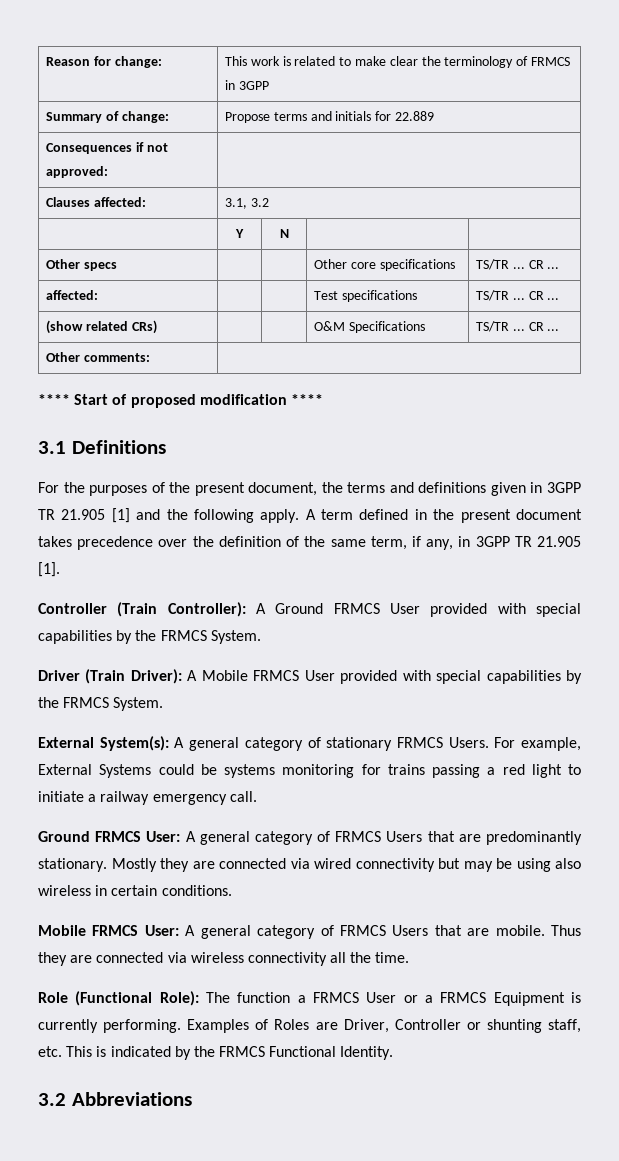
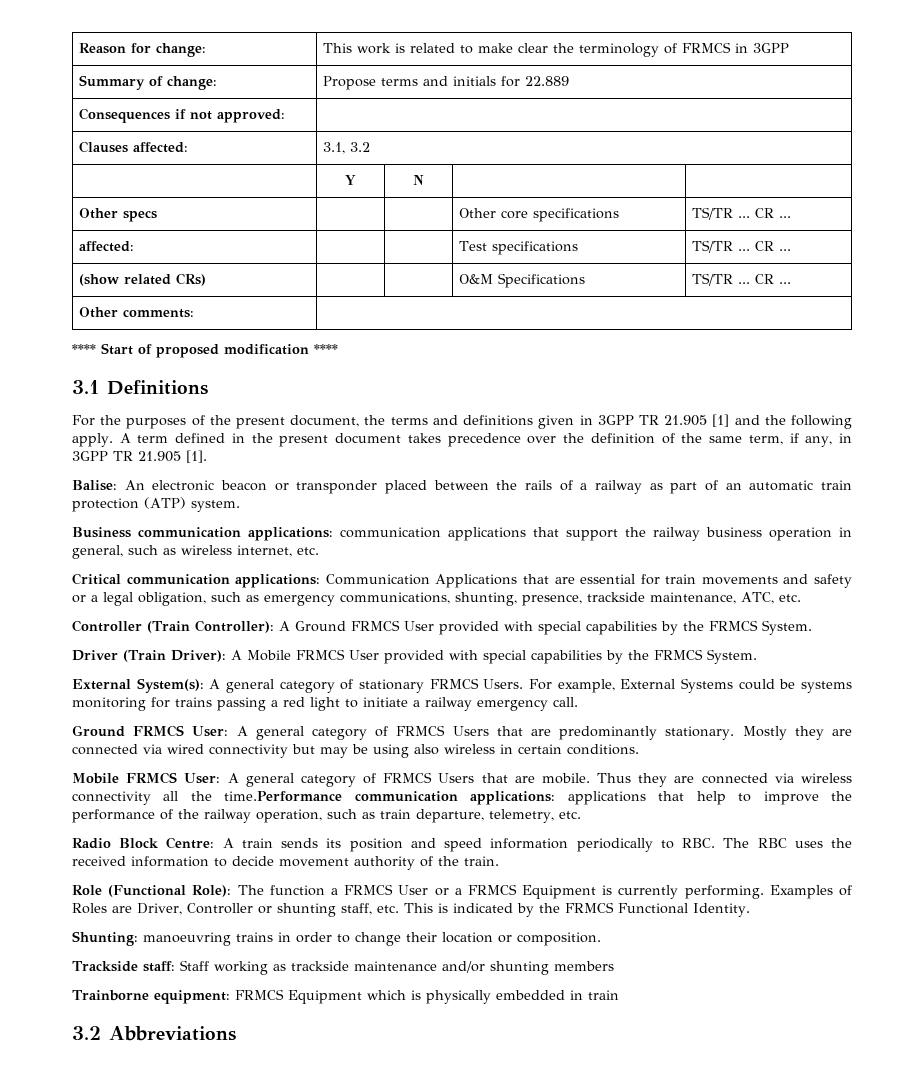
+ Balise: An electronic beacon or transponder placed between the rails of a railway as part of an automatic train protection (ATP) system.
+ Business communication applications: communication applications that support the railway business operation in general, such as wireless internet, etc.
+ Critical communication applications: Communication Applications that are essential for train movements and safety or a legal obligation, such as emergency communications, shunting, presence, trackside maintenance, ATC, etc.
- Thus they are connected via wireless connectivity all the time.
+ Thus they are connected via wireless connectivity all the time.Performance communication applications: applications that help to improve the performance of the railway operation, such as train departure, telemetry, etc.
+ Radio Block Centre: A train sends its position and speed information periodically to RBC. The RBC uses the received information to decide movement authority of the train.
+ Shunting: manoeuvring trains in order to change their location or composition.
+ Trackside staff: Staff working as trackside maintenance and/or shunting members
+ Trainborne equipment: FRMCS Equipment which is physically embedded in train

